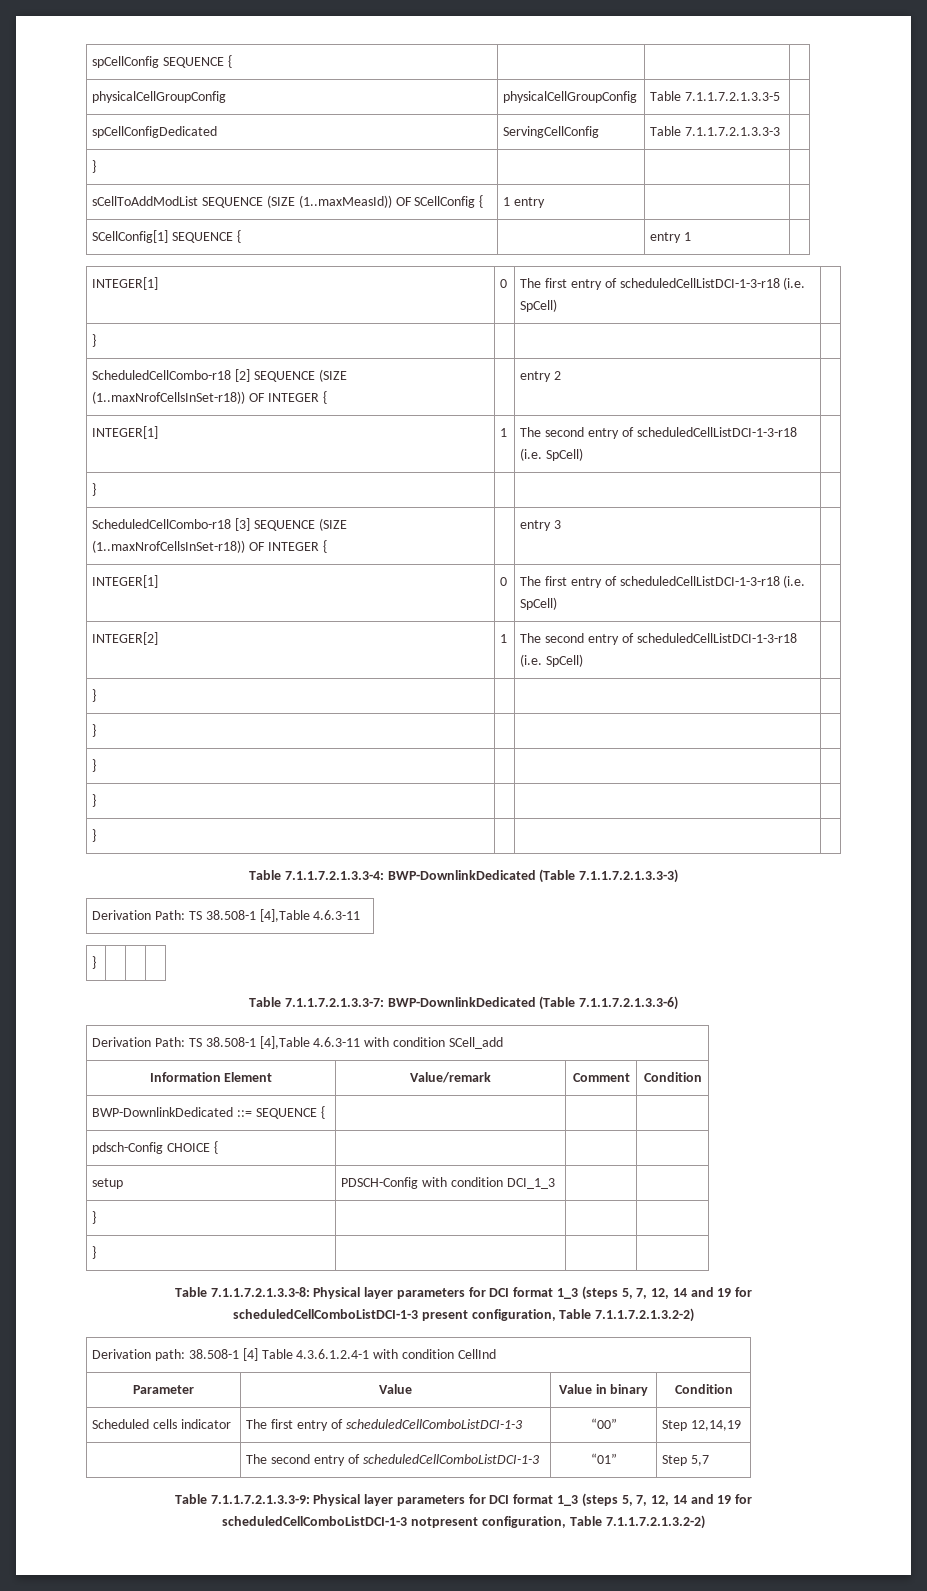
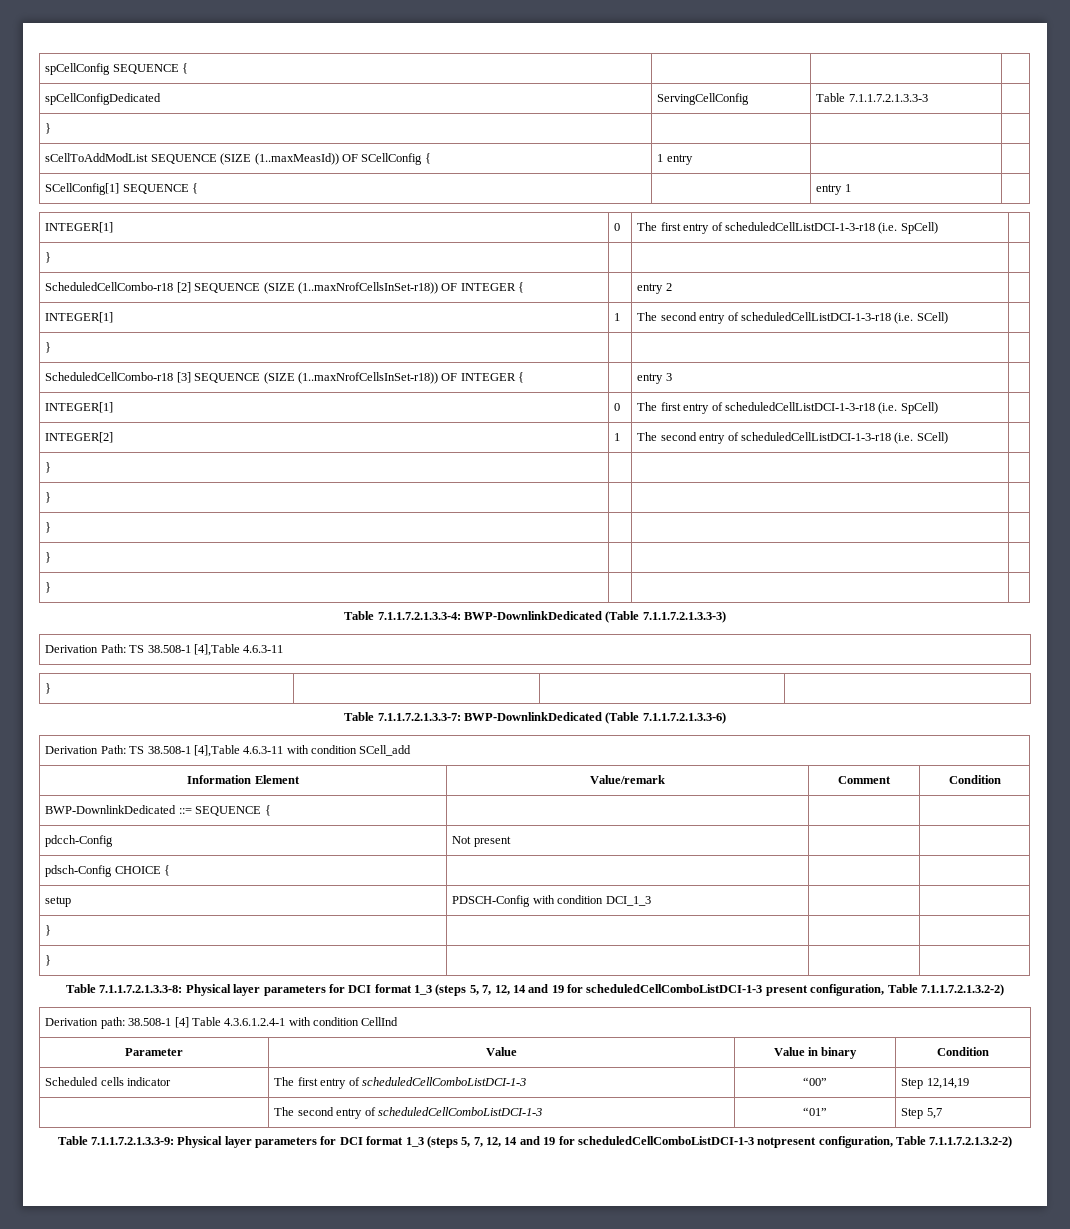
- physicalCellGroupConfig | physicalCellGroupConfig | Table 7.1.1.7.2.1.3.3-5 |
- INTEGER[1] | 1 | The second entry of scheduledCellListDCI-1-3-r18 (i.e. SpCell) |
+ INTEGER[1] | 1 | The second entry of scheduledCellListDCI-1-3-r18 (i.e. SCell) |
- INTEGER[2] | 1 | The second entry of scheduledCellListDCI-1-3-r18 (i.e. SpCell) |
+ INTEGER[2] | 1 | The second entry of scheduledCellListDCI-1-3-r18 (i.e. SCell) |
+ pdcch-Config | Not present | |

